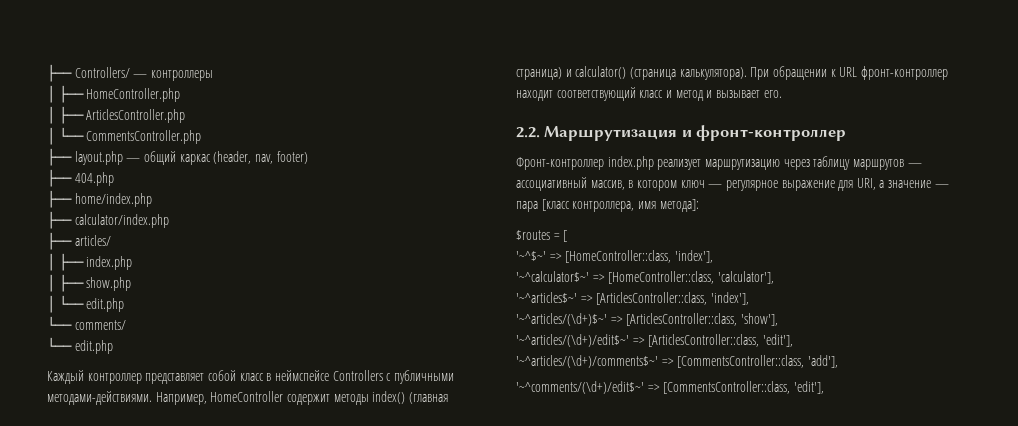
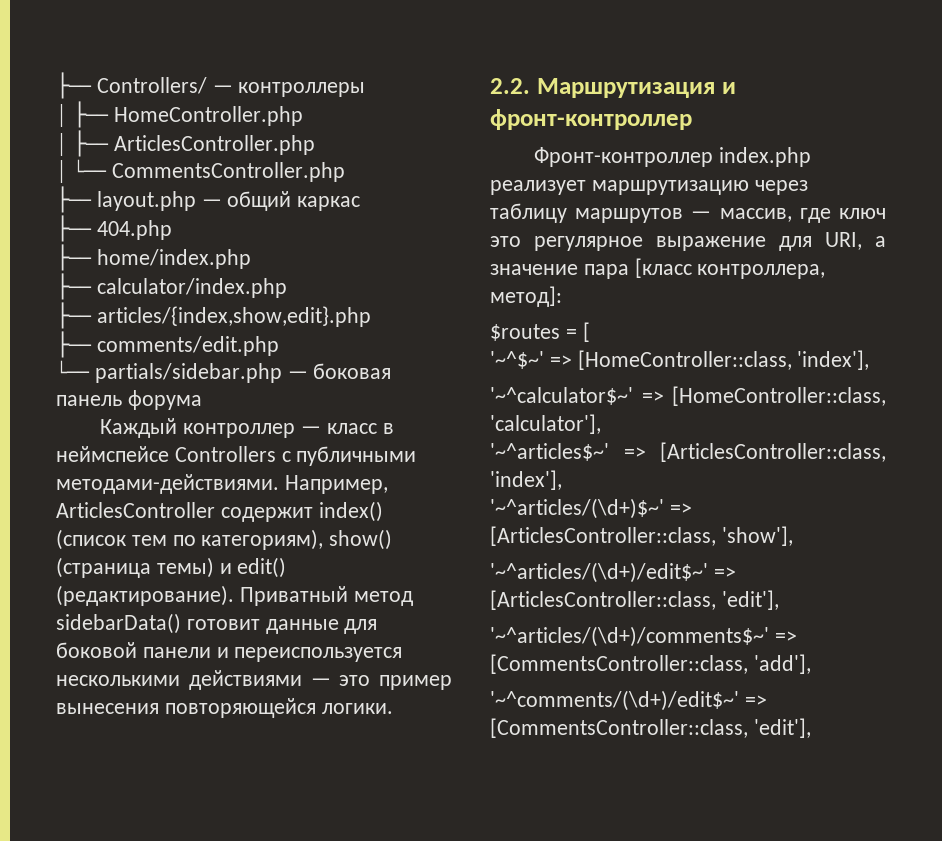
- ├── layout.php — общий каркас (header, nav, footer)
+ ├── layout.php — общий каркас
- ├── articles/
- │ ├── index.php
- │ ├── show.php
- │ └── edit.php
- └── comments/
- └── edit.php
+ ├── articles/{index,show,edit}.php
+ ├── comments/edit.php
+ └── partials/sidebar.php — боковая панель форума
- Каждый контроллер представляет собой класс в неймспейсе Controllers с публичными методами-действиями.
+ Каждый контроллер — класс в неймспейсе Controllers с публичными методами-действиями.
- Например, HomeController содержит методы index() (главная страница) и calculator() (страница калькулятора). При обращении к URL фронт-контроллер находит соответствующий класс и метод и вызывает его.
+ Например, ArticlesController содержит index() (список тем по категориям), show() (страница темы) и edit() (редактирование). Приватный метод sidebarData() готовит данные для боковой панели и переиспользуется несколькими действиями — это пример вынесения повторяющейся логики.
- Фронт-контроллер index.php реализует маршрутизацию через таблицу маршрутов — ассоциативный массив, в котором ключ — регулярное выражение для URI, а значение — пара [класс контроллера, имя метода]:
+ Фронт-контроллер index.php реализует маршрутизацию через таблицу маршрутов — массив, где ключ это регулярное выражение для URI, а значение пара [класс контроллера, метод]:

